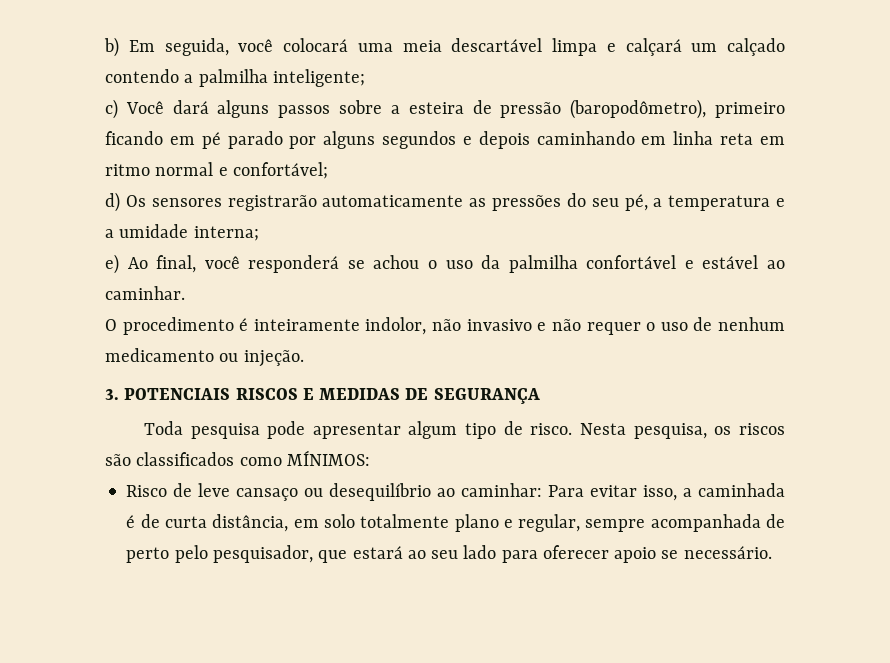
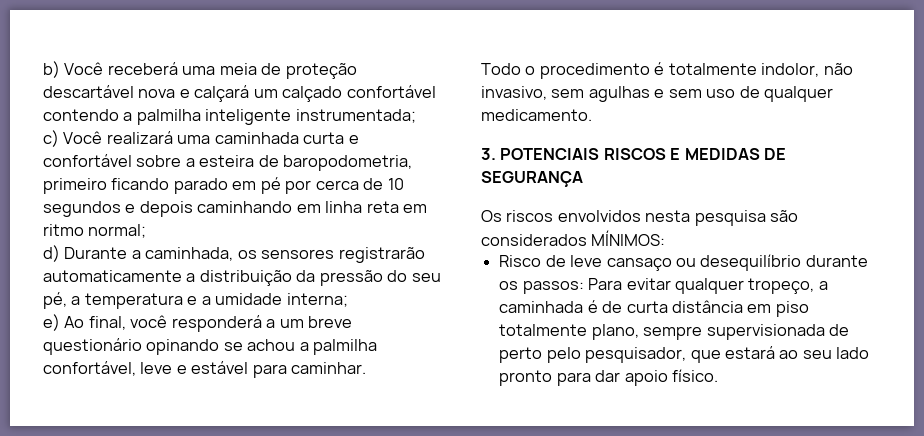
- b) Em seguida, você colocará uma meia descartável limpa e calçará um calçado contendo a palmilha inteligente;
+ b) Você receberá uma meia de proteção descartável nova e calçará um calçado confortável contendo a palmilha inteligente instrumentada;
- c) Você dará alguns passos sobre a esteira de pressão (baropodômetro), primeiro ficando em pé parado por alguns segundos e depois caminhando em linha reta em ritmo normal e confortável;
- d) Os sensores registrarão automaticamente as pressões do seu pé, a temperatura e a umidade interna;
+ c) Você realizará uma caminhada curta e confortável sobre a esteira de baropodometria, primeiro ficando parado em pé por cerca de 10 segundos e depois caminhando em linha reta em ritmo normal;
+ d) Durante a caminhada, os sensores registrarão automaticamente a distribuição da pressão do seu pé, a temperatura e a umidade interna;
- e) Ao final, você responderá se achou o uso da palmilha confortável e estável ao caminhar.
+ e) Ao final, você responderá a um breve questionário opinando se achou a palmilha confortável, leve e estável para caminhar.
- O procedimento é inteiramente indolor, não invasivo e não requer o uso de nenhum medicamento ou injeção.
+ Todo o procedimento é totalmente indolor, não invasivo, sem agulhas e sem uso de qualquer medicamento.
- Toda pesquisa pode apresentar algum tipo de risco. Nesta pesquisa, os riscos são classificados como MÍNIMOS:
+ Os riscos envolvidos nesta pesquisa são considerados MÍNIMOS:
- Risco de leve cansaço ou desequilíbrio ao caminhar: Para evitar isso, a caminhada é de curta distância, em solo totalmente plano e regular, sempre acompanhada de perto pelo pesquisador, que estará ao seu lado para oferecer apoio se necessário.
+ Risco de leve cansaço ou desequilíbrio durante os passos: Para evitar qualquer tropeço, a caminhada é de curta distância em piso totalmente plano, sempre supervisionada de perto pelo pesquisador, que estará ao seu lado pronto para dar apoio físico.

